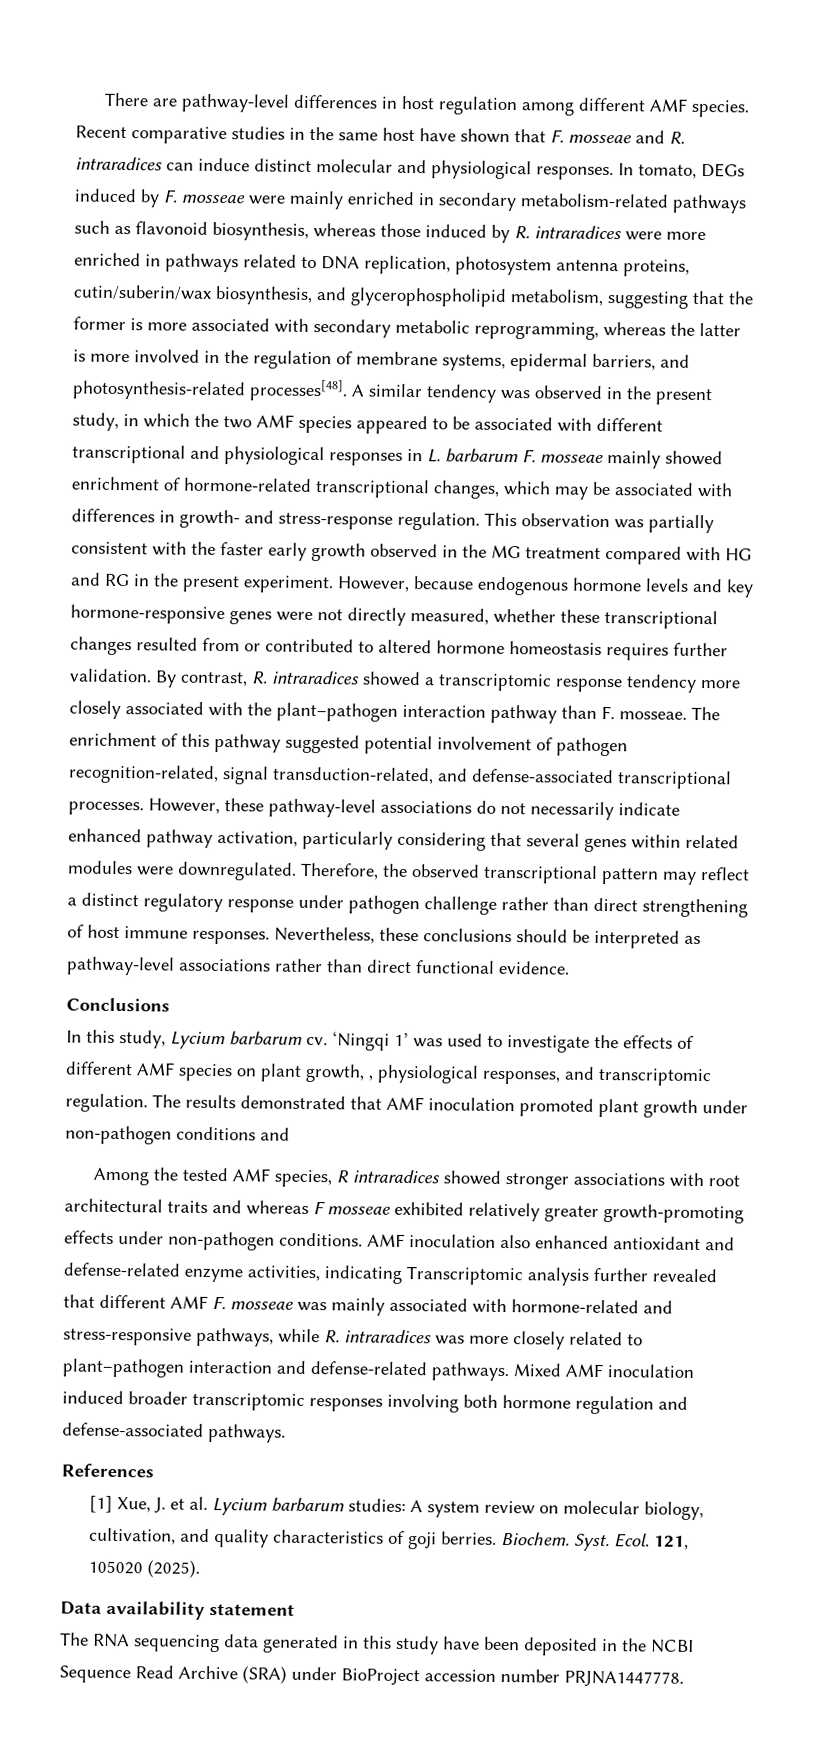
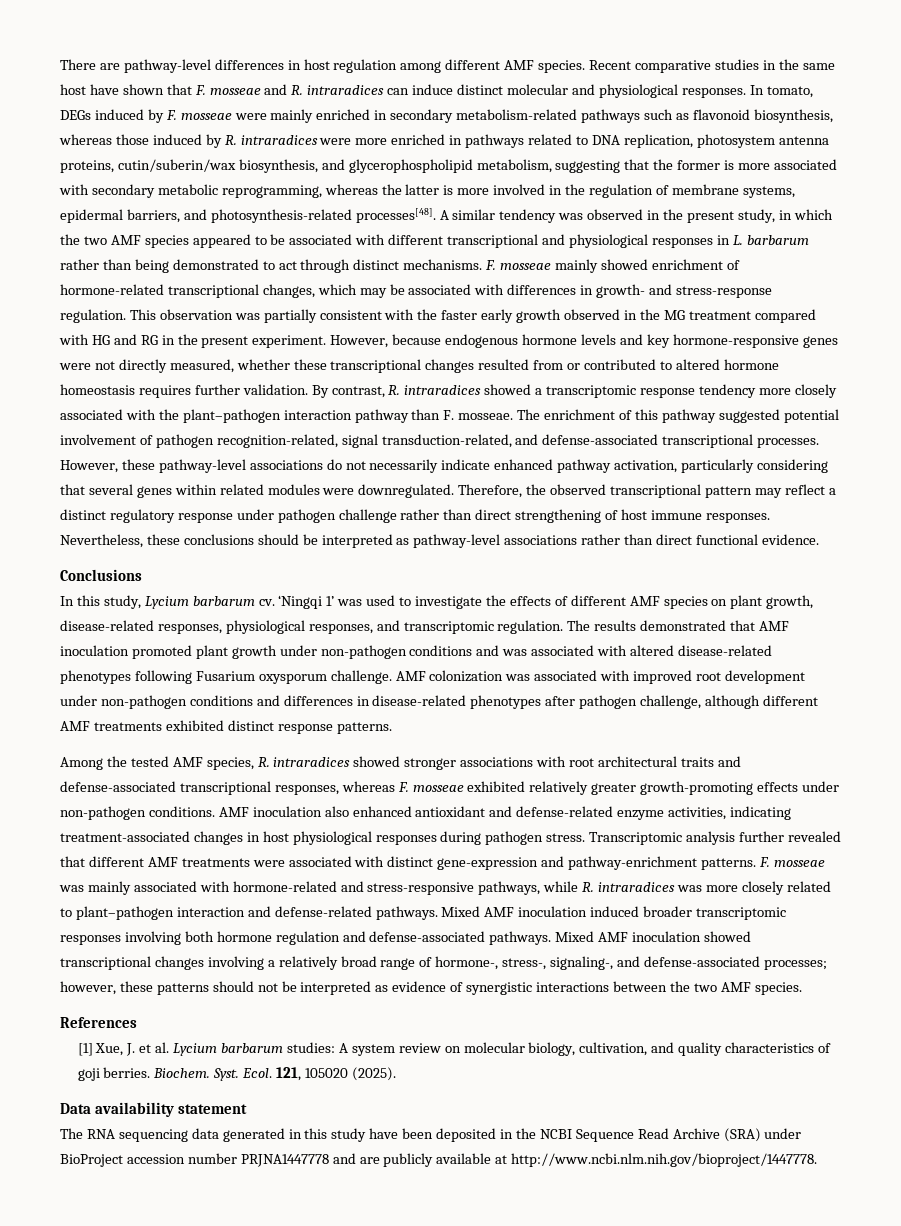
- A similar tendency was observed in the present study, in which the two AMF species appeared to be associated with different transcriptional and physiological responses in L. barbarum F. mosseae mainly showed enrichment of hormone-related transcriptional changes, which may be associated with differences in growth- and stress-response regulation.
+ A similar tendency was observed in the present study, in which the two AMF species appeared to be associated with different transcriptional and physiological responses in L. barbarum rather than being demonstrated to act through distinct mechanisms. F. mosseae mainly showed enrichment of hormone-related transcriptional changes, which may be associated with differences in growth- and stress-response regulation.
- ‘Ningqi 1’ was used to investigate the effects of different AMF species on plant growth, , physiological responses, and transcriptomic regulation.
+ ‘Ningqi 1’ was used to investigate the effects of different AMF species on plant growth, disease-related responses, physiological responses, and transcriptomic regulation.
- The results demonstrated that AMF inoculation promoted plant growth under non-pathogen conditions and
+ The results demonstrated that AMF inoculation promoted plant growth under non-pathogen conditions and was associated with altered disease-related phenotypes following Fusarium oxysporum challenge. AMF colonization was associated with improved root development under non-pathogen conditions and differences in disease-related phenotypes after pathogen challenge, although different AMF treatments exhibited distinct response patterns.
- Among the tested AMF species, R intraradices showed stronger associations with root architectural traits and whereas F mosseae exhibited relatively greater growth-promoting effects under non-pathogen conditions.
+ Among the tested AMF species, R. intraradices showed stronger associations with root architectural traits and defense-associated transcriptional responses, whereas F. mosseae exhibited relatively greater growth-promoting effects under non-pathogen conditions.
- AMF inoculation also enhanced antioxidant and defense-related enzyme activities, indicating Transcriptomic analysis further revealed that different AMF F. mosseae was mainly associated with hormone-related and stress-responsive pathways, while R. intraradices was more closely related to plant–pathogen interaction and defense-related pathways.
+ AMF inoculation also enhanced antioxidant and defense-related enzyme activities, indicating treatment-associated changes in host physiological responses during pathogen stress. Transcriptomic analysis further revealed that different AMF treatments were associated with distinct gene-expression and pathway-enrichment patterns. F. mosseae was mainly associated with hormone-related and stress-responsive pathways, while R. intraradices was more closely related to plant–pathogen interaction and defense-related pathways.
+ Mixed AMF inoculation showed transcriptional changes involving a relatively broad range of hormone-, stress-, signaling-, and defense-associated processes; however, these patterns should not be interpreted as evidence of synergistic interactions between the two AMF species.
- The RNA sequencing data generated in this study have been deposited in the NCBI Sequence Read Archive (SRA) under BioProject accession number PRJNA1447778.
+ The RNA sequencing data generated in this study have been deposited in the NCBI Sequence Read Archive (SRA) under BioProject accession number PRJNA1447778 and are publicly available at http://www.ncbi.nlm.nih.gov/bioproject/1447778.

